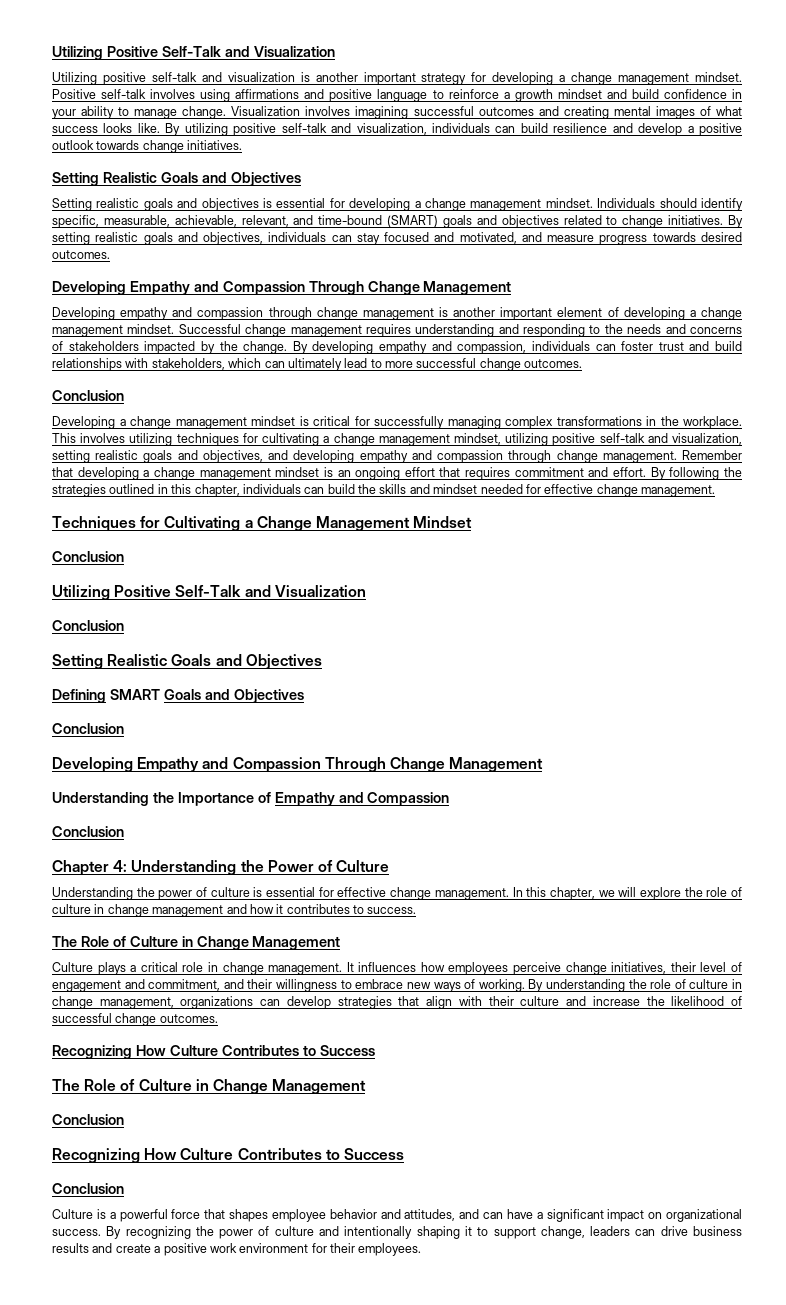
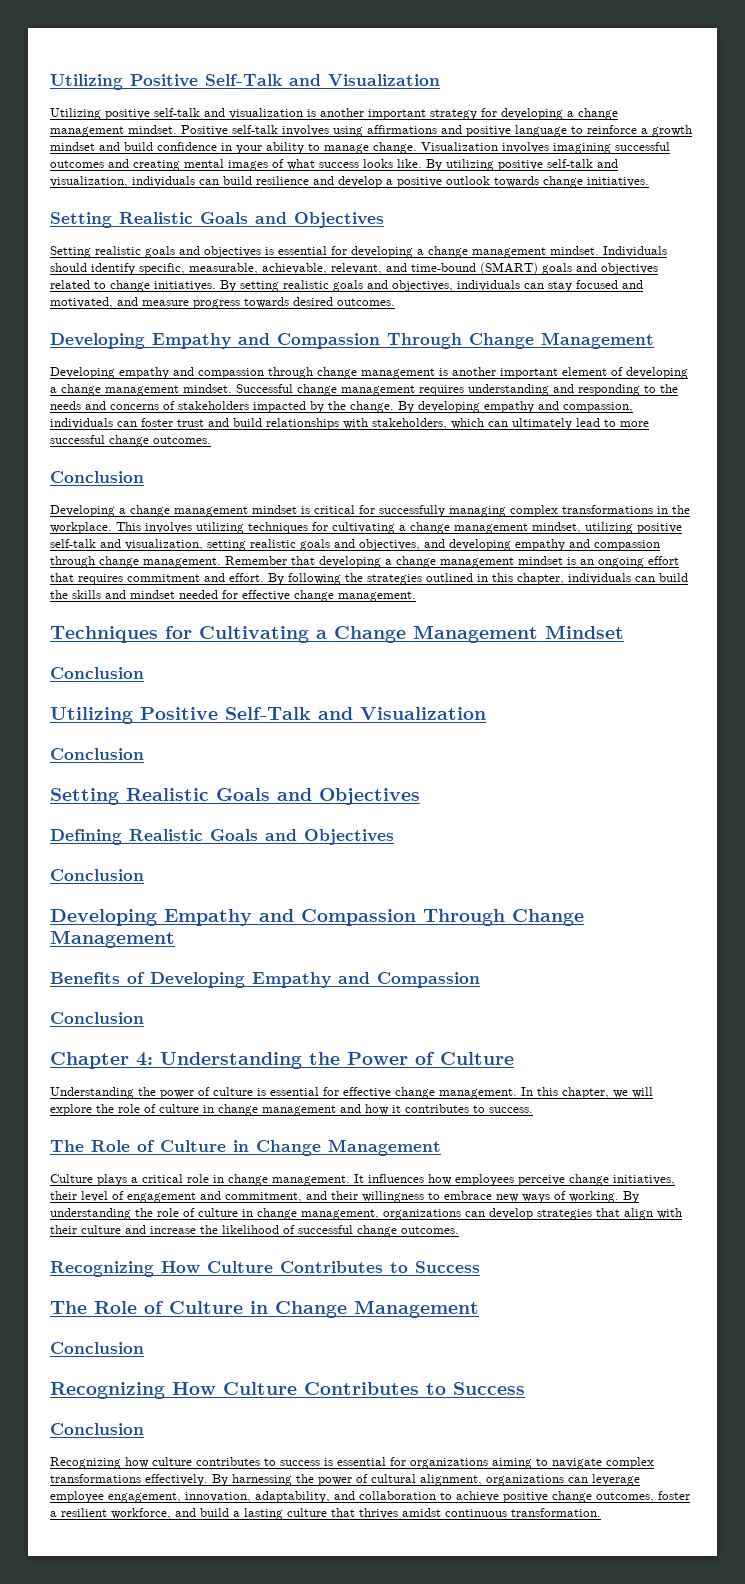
- Defining SMART Goals and Objectives
+ Defining Realistic Goals and Objectives
- Understanding the Importance of Empathy and Compassion
+ Benefits of Developing Empathy and Compassion
- Culture is a powerful force that shapes employee behavior and attitudes, and can have a significant impact on organizational success. By recognizing the power of culture and intentionally shaping it to support change, leaders can drive business results and create a positive work environment for their employees.
+ Recognizing how culture contributes to success is essential for organizations aiming to navigate complex transformations effectively. By harnessing the power of cultural alignment, organizations can leverage employee engagement, innovation, adaptability, and collaboration to achieve positive change outcomes, foster a resilient workforce, and build a lasting culture that thrives amidst continuous transformation.

